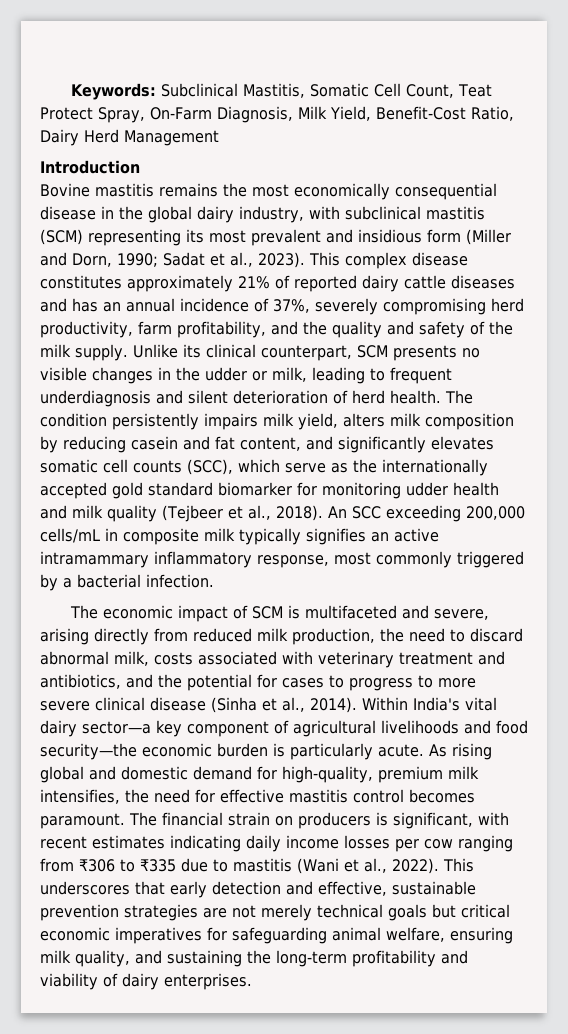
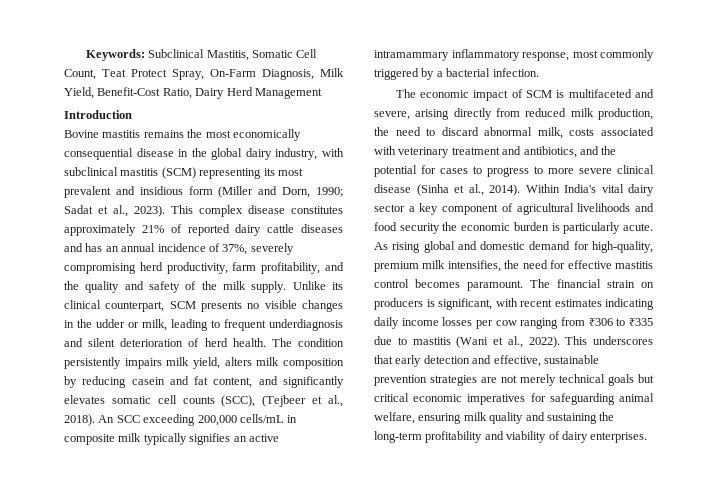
- The condition persistently impairs milk yield, alters milk composition by reducing casein and fat content, and significantly elevates somatic cell counts (SCC), which serve as the internationally accepted gold standard biomarker for monitoring udder health and milk quality (Tejbeer et al., 2018).
+ The condition persistently impairs milk yield, alters milk composition by reducing casein and fat content, and significantly elevates somatic cell counts (SCC), (Tejbeer et al., 2018).
- Within India's vital dairy sector—a key component of agricultural livelihoods and food security—the economic burden is particularly acute.
+ Within India's vital dairy sector a key component of agricultural livelihoods and food security the economic burden is particularly acute.
- This underscores that early detection and effective, sustainable prevention strategies are not merely technical goals but critical economic imperatives for safeguarding animal welfare, ensuring milk quality, and sustaining the long-term profitability and viability of dairy enterprises.
+ This underscores that early detection and effective, sustainable prevention strategies are not merely technical goals but critical economic imperatives for safeguarding animal welfare, ensuring milk quality and sustaining the long-term profitability and viability of dairy enterprises.

